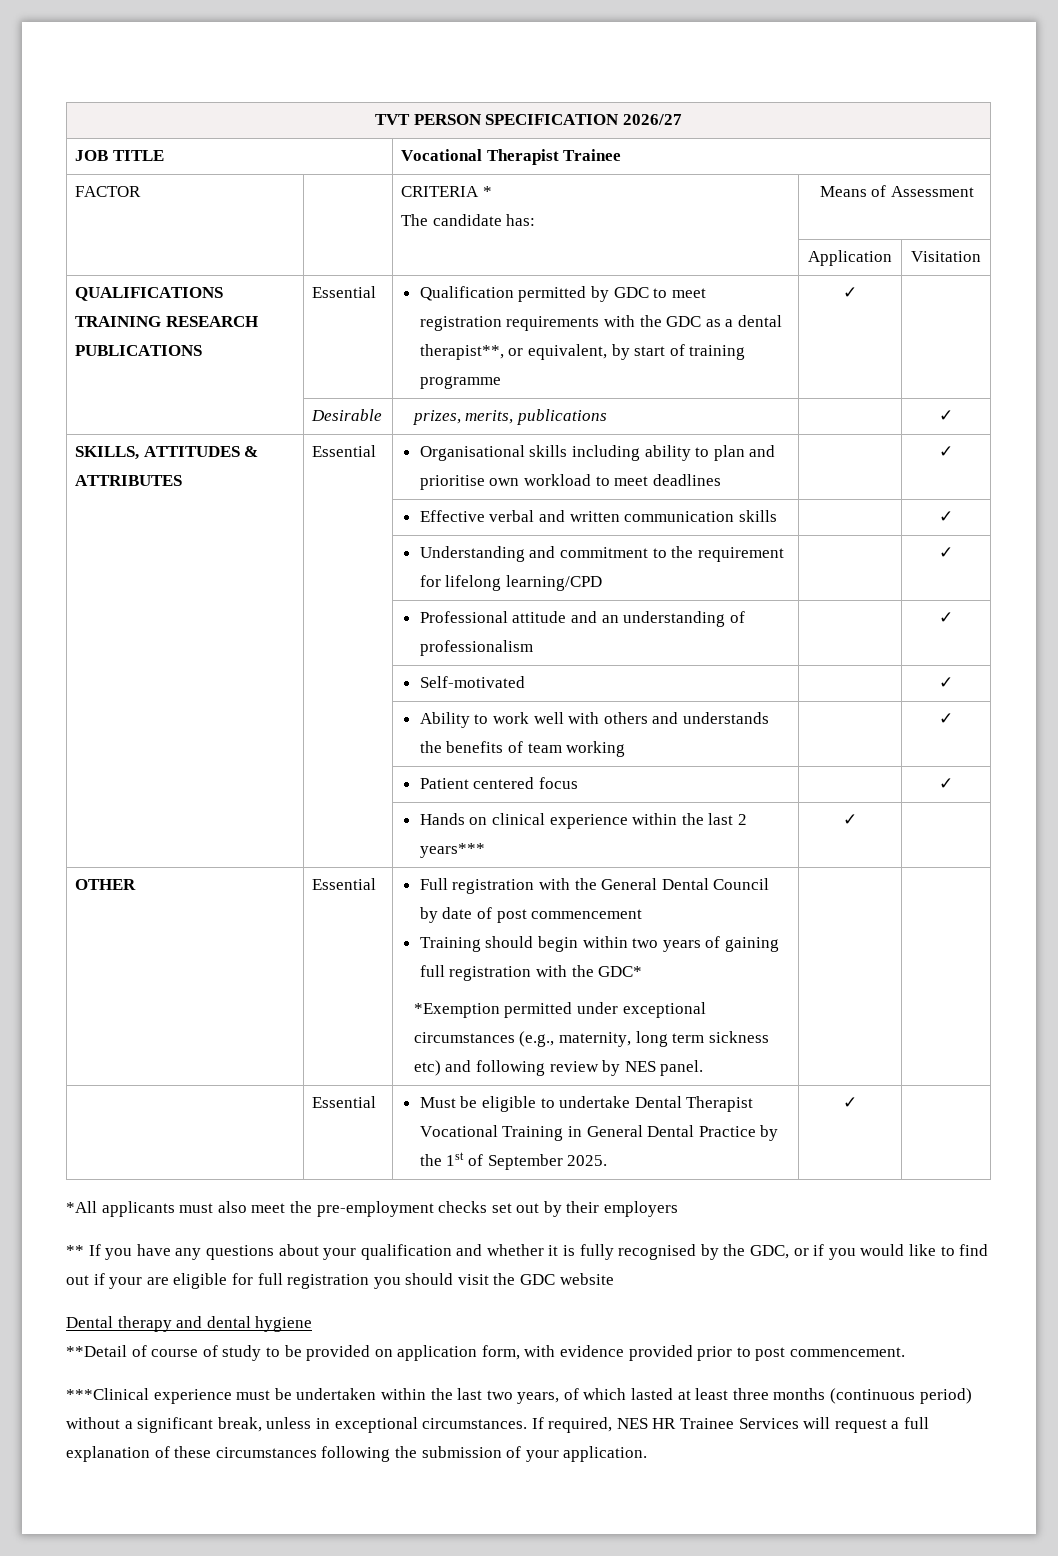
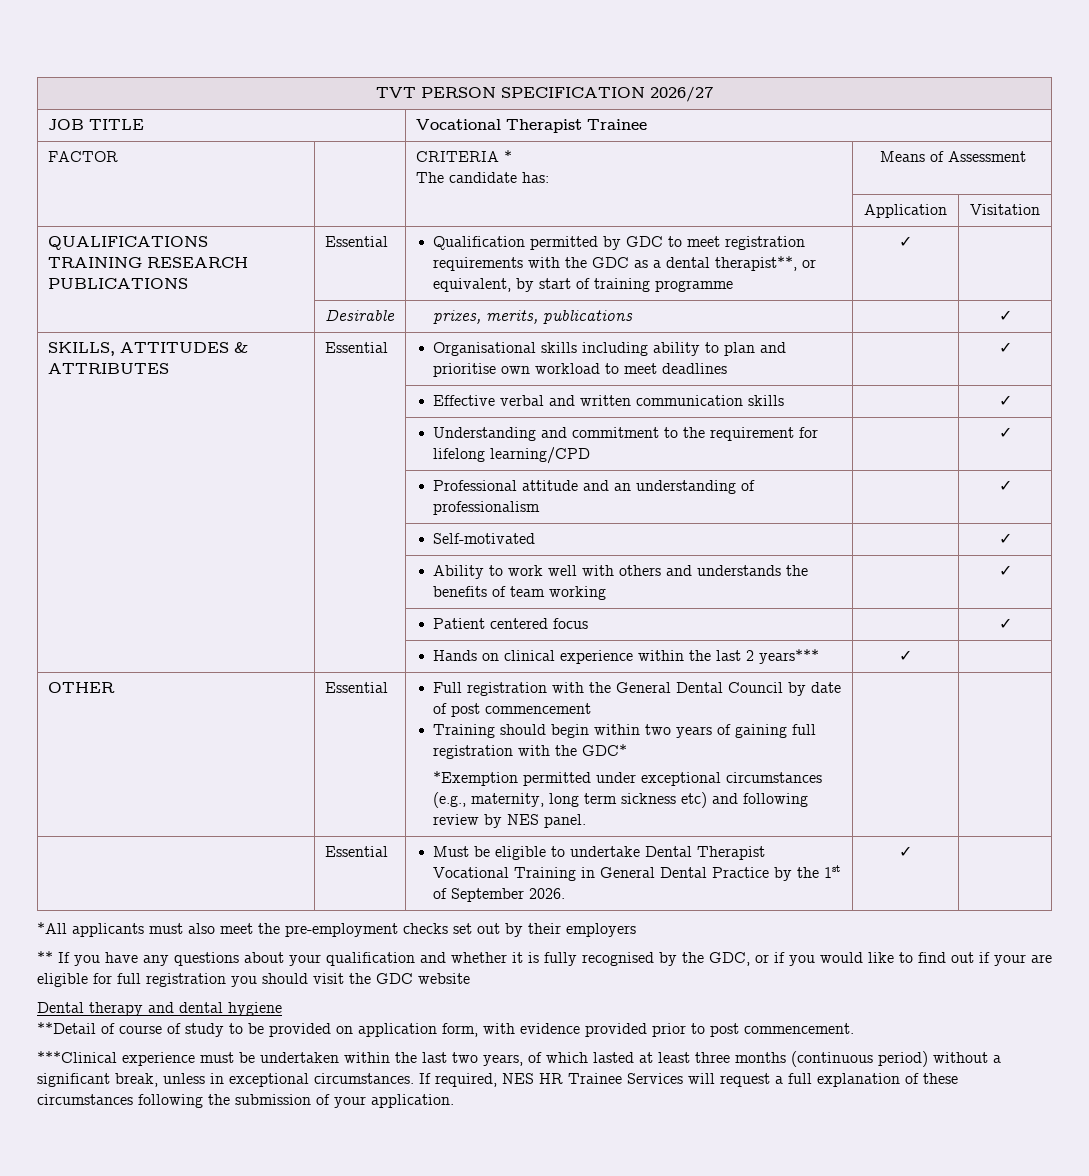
- | Essential | Must be eligible to undertake Dental Therapist Vocational Training in General Dental Practice by the 1st of September 2025. | ✓ |
+ | Essential | Must be eligible to undertake Dental Therapist Vocational Training in General Dental Practice by the 1st of September 2026. | ✓ |

